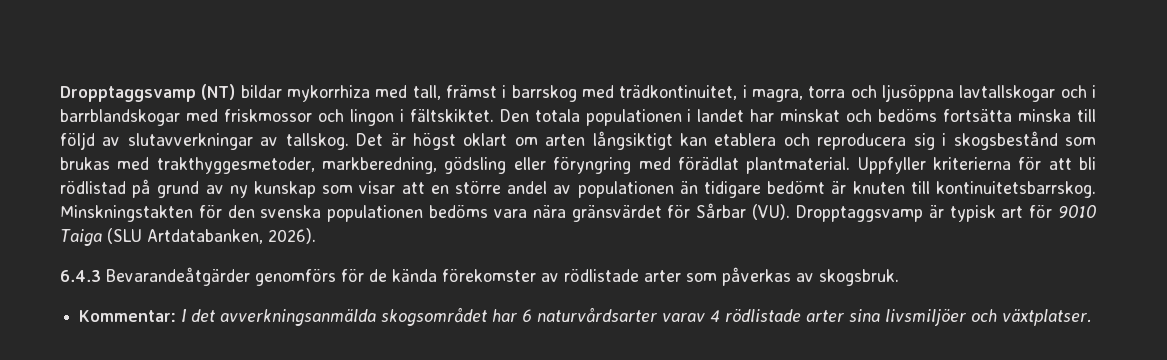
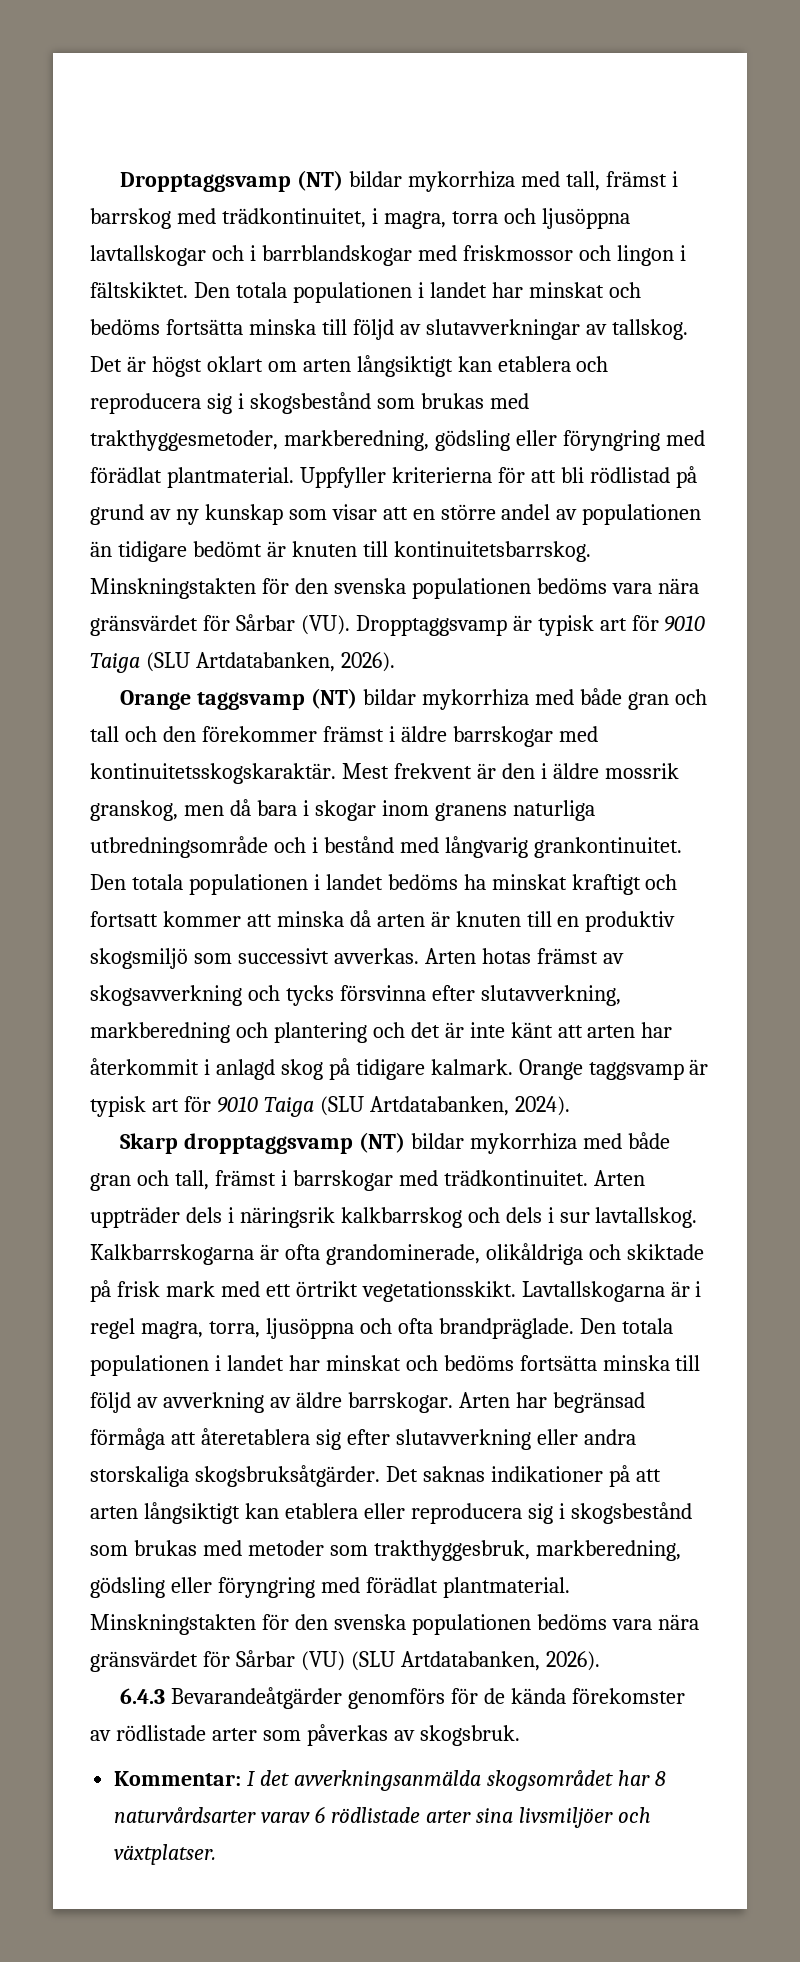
+ Orange taggsvamp (NT) bildar mykorrhiza med både gran och tall och den förekommer främst i äldre barrskogar med kontinuitetsskogskaraktär. Mest frekvent är den i äldre mossrik granskog, men då bara i skogar inom granens naturliga utbredningsområde och i bestånd med långvarig grankontinuitet. Den totala populationen i landet bedöms ha minskat kraftigt och fortsatt kommer att minska då arten är knuten till en produktiv skogsmiljö som successivt avverkas. Arten hotas främst av skogsavverkning och tycks försvinna efter slutavverkning, markberedning och plantering och det är inte känt att arten har återkommit i anlagd skog på tidigare kalmark. Orange taggsvamp är typisk art för 9010 Taiga (SLU Artdatabanken, 2024).
+ Skarp dropptaggsvamp (NT) bildar mykorrhiza med både gran och tall, främst i barrskogar med trädkontinuitet. Arten uppträder dels i näringsrik kalkbarrskog och dels i sur lavtallskog. Kalkbarrskogarna är ofta grandominerade, olikåldriga och skiktade på frisk mark med ett örtrikt vegetationsskikt. Lavtallskogarna är i regel magra, torra, ljusöppna och ofta brandpräglade. Den totala populationen i landet har minskat och bedöms fortsätta minska till följd av avverkning av äldre barrskogar. Arten har begränsad förmåga att återetablera sig efter slutavverkning eller andra storskaliga skogsbruksåtgärder. Det saknas indikationer på att arten långsiktigt kan etablera eller reproducera sig i skogsbestånd som brukas med metoder som trakthyggesbruk, markberedning, gödsling eller föryngring med förädlat plantmaterial. Minskningstakten för den svenska populationen bedöms vara nära gränsvärdet för Sårbar (VU) (SLU Artdatabanken, 2026).
- Kommentar: I det avverkningsanmälda skogsområdet har 6 naturvårdsarter varav 4 rödlistade arter sina livsmiljöer och växtplatser.
+ Kommentar: I det avverkningsanmälda skogsområdet har 8 naturvårdsarter varav 6 rödlistade arter sina livsmiljöer och växtplatser.

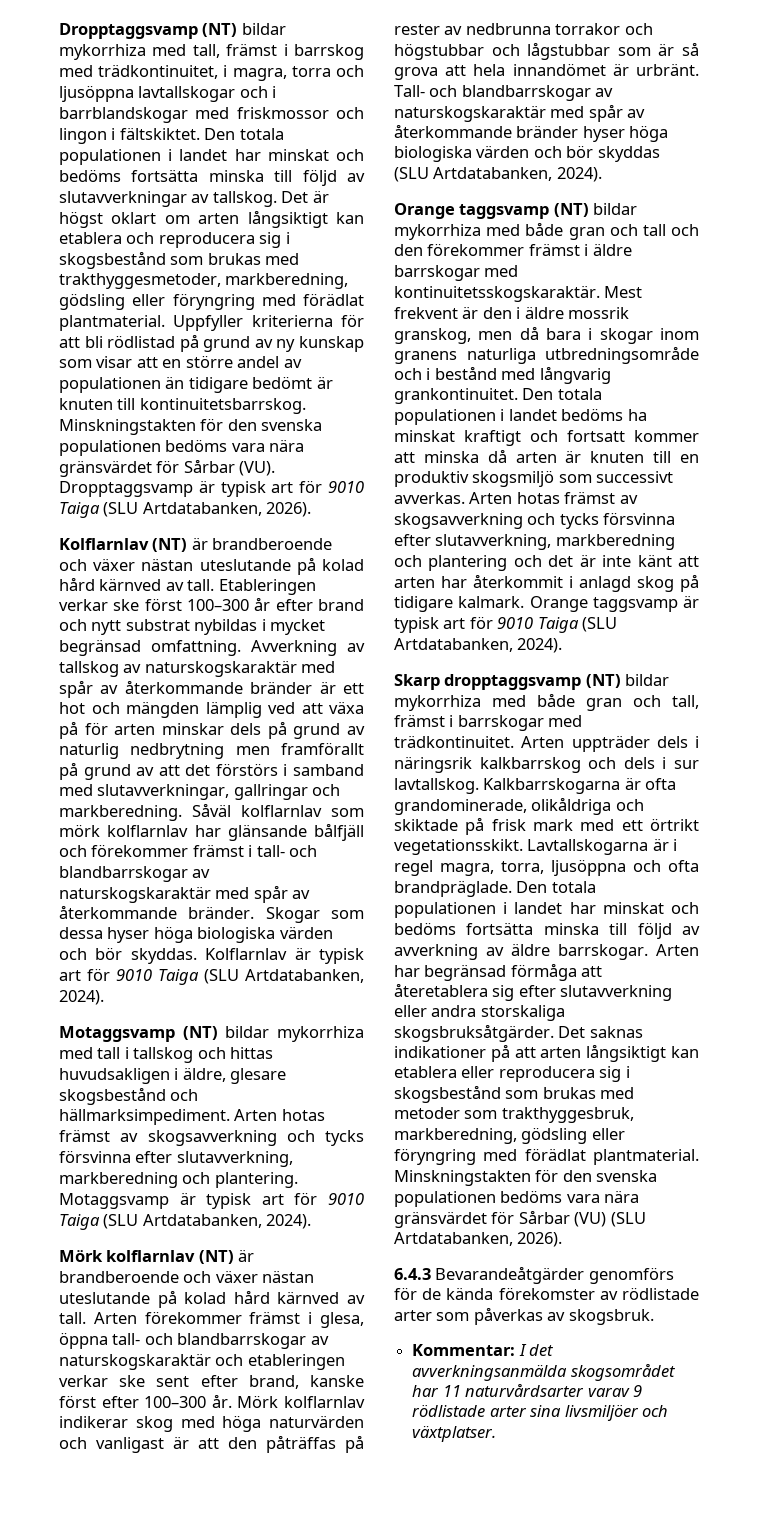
+ Kolflarnlav (NT) är brandberoende och växer nästan uteslutande på kolad hård kärnved av tall. Etableringen verkar ske först 100–300 år efter brand och nytt substrat nybildas i mycket begränsad omfattning. Avverkning av tallskog av naturskogskaraktär med spår av återkommande bränder är ett hot och mängden lämplig ved att växa på för arten minskar dels på grund av naturlig nedbrytning men framförallt på grund av att det förstörs i samband med slutavverkningar, gallringar och markberedning. Såväl kolflarnlav som mörk kolflarnlav har glänsande bålfjäll och förekommer främst i tall- och blandbarrskogar av naturskogskaraktär med spår av återkommande bränder. Skogar som dessa hyser höga biologiska värden och bör skyddas. Kolflarnlav är typisk art för 9010 Taiga (SLU Artdatabanken, 2024).
+ Motaggsvamp (NT) bildar mykorrhiza med tall i tallskog och hittas huvudsakligen i äldre, glesare skogsbestånd och hällmarksimpediment. Arten hotas främst av skogsavverkning och tycks försvinna efter slutavverkning, markberedning och plantering. Motaggsvamp är typisk art för 9010 Taiga (SLU Artdatabanken, 2024).
+ Mörk kolflarnlav (NT) är brandberoende och växer nästan uteslutande på kolad hård kärnved av tall. Arten förekommer främst i glesa, öppna tall- och blandbarrskogar av naturskogskaraktär och etableringen verkar ske sent efter brand, kanske först efter 100–300 år. Mörk kolflarnlav indikerar skog med höga naturvärden och vanligast är att den påträffas på rester av nedbrunna torrakor och högstubbar och lågstubbar som är så grova att hela innandömet är urbränt. Tall- och blandbarrskogar av naturskogskaraktär med spår av återkommande bränder hyser höga biologiska värden och bör skyddas (SLU Artdatabanken, 2024).
- Kommentar: I det avverkningsanmälda skogsområdet har 8 naturvårdsarter varav 6 rödlistade arter sina livsmiljöer och växtplatser.
+ Kommentar: I det avverkningsanmälda skogsområdet har 11 naturvårdsarter varav 9 rödlistade arter sina livsmiljöer och växtplatser.

